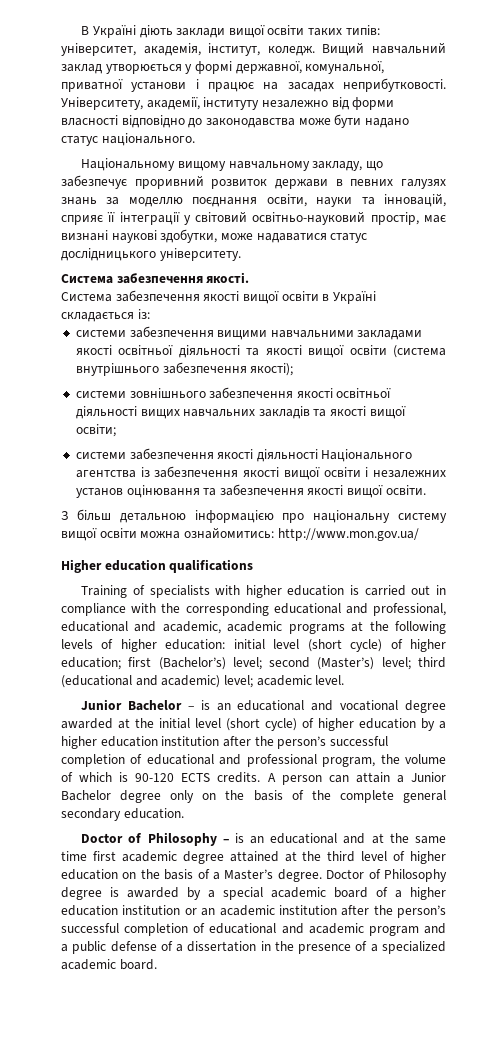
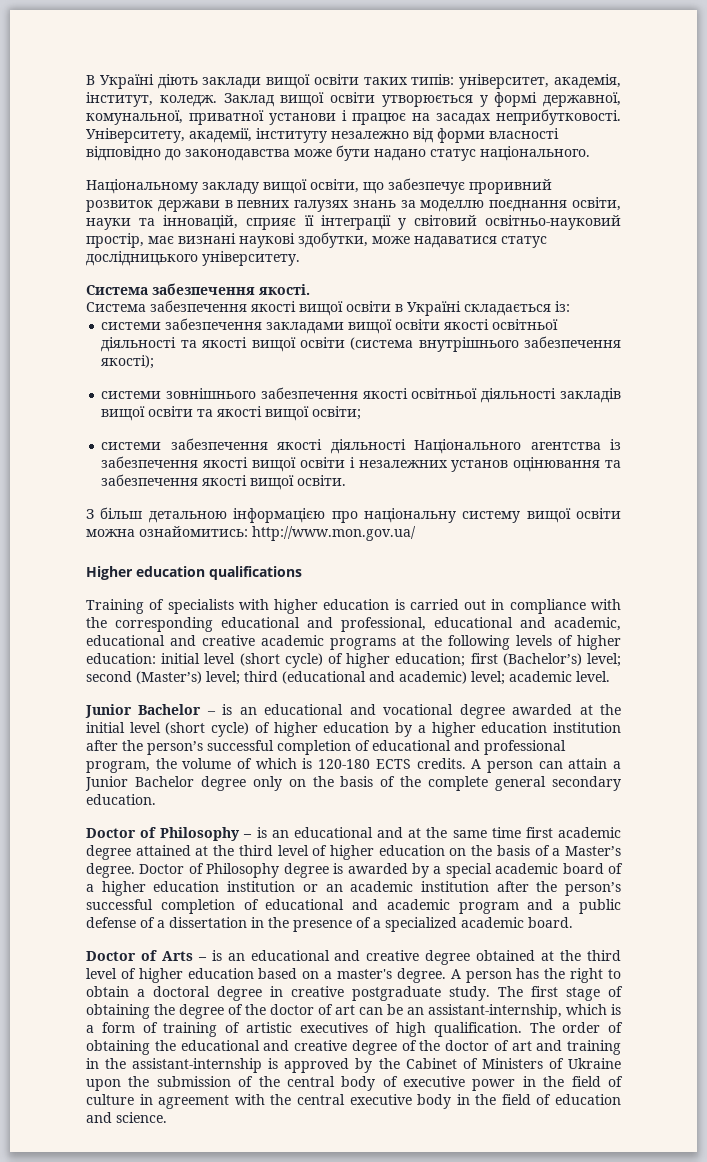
- Вищий навчальний заклад утворюється у формі державної, комунальної, приватної установи і працює на засадах неприбутковості.
+ Заклад вищої освіти утворюється у формі державної, комунальної, приватної установи і працює на засадах неприбутковості.
- Національному вищому навчальному закладу, що забезпечує проривний розвиток держави в певних галузях знань за моделлю поєднання освіти, науки та інновацій, сприяє її інтеграції у світовий освітньо-науковий простір, має визнані наукові здобутки, може надаватися статус дослідницького університету.
+ Національному закладу вищої освіти, що забезпечує проривний розвиток держави в певних галузях знань за моделлю поєднання освіти, науки та інновацій, сприяє її інтеграції у світовий освітньо-науковий простір, має визнані наукові здобутки, може надаватися статус дослідницького університету.
- системи забезпечення вищими навчальними закладами якості освітньої діяльності та якості вищої освіти (система внутрішнього забезпечення якості);
+ системи забезпечення закладами вищої освіти якості освітньої діяльності та якості вищої освіти (система внутрішнього забезпечення якості);
- системи зовнішнього забезпечення якості освітньої діяльності вищих навчальних закладів та якості вищої освіти;
+ системи зовнішнього забезпечення якості освітньої діяльності закладів вищої освіти та якості вищої освіти;
- Training of specialists with higher education is carried out in compliance with the corresponding educational and professional, educational and academic, academic programs at the following levels of higher education: initial level (short cycle) of higher education; first (Bachelor’s) level; second (Master’s) level; third (educational and academic) level; academic level.
+ Training of specialists with higher education is carried out in compliance with the corresponding educational and professional, educational and academic, educational and creative academic programs at the following levels of higher education: initial level (short cycle) of higher education; first (Bachelor’s) level; second (Master’s) level; third (educational and academic) level; academic level.
- Junior Bachelor – is an educational and vocational degree awarded at the initial level (short cycle) of higher education by a higher education institution after the person’s successful completion of educational and professional program, the volume of which is 90-120 ECTS credits.
+ Junior Bachelor – is an educational and vocational degree awarded at the initial level (short cycle) of higher education by a higher education institution after the person’s successful completion of educational and professional program, the volume of which is 120-180 ECTS credits.
+ Doctor of Arts – is an educational and creative degree obtained at the third level of higher education based on a master's degree. A person has the right to obtain a doctoral degree in creative postgraduate study. The first stage of obtaining the degree of the doctor of art can be an assistant-internship, which is a form of training of artistic executives of high qualification. The order of obtaining the educational and creative degree of the doctor of art and training in the assistant-internship is approved by the Cabinet of Ministers of Ukraine upon the submission of the central body of executive power in the field of culture in agreement with the central executive body in the field of education and science.

